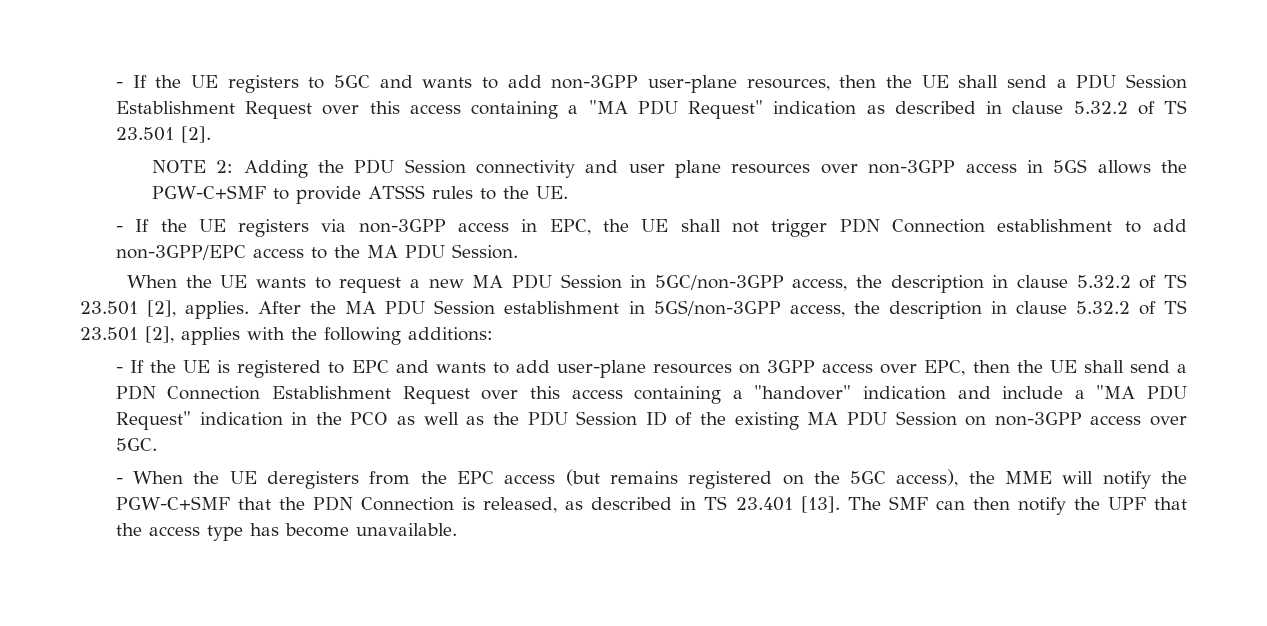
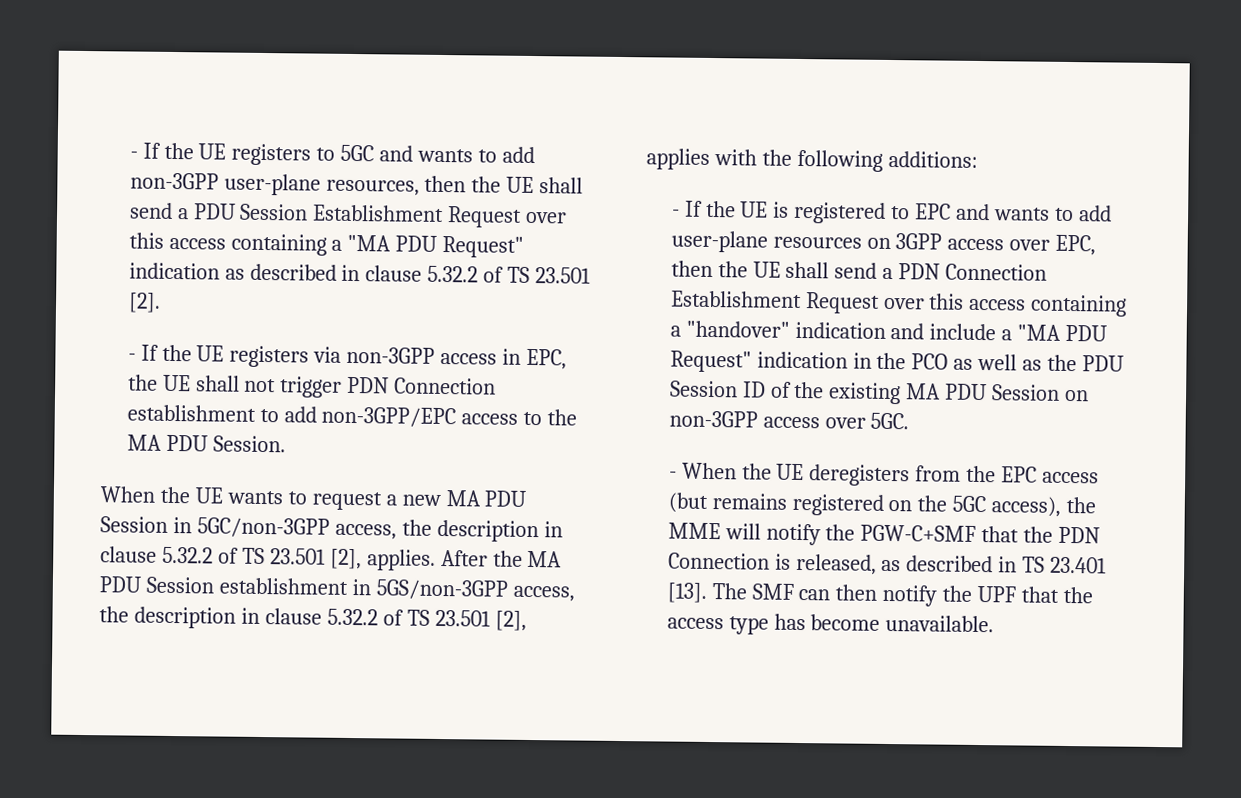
- NOTE 2: Adding the PDU Session connectivity and user plane resources over non-3GPP access in 5GS allows the PGW-C+SMF to provide ATSSS rules to the UE.

